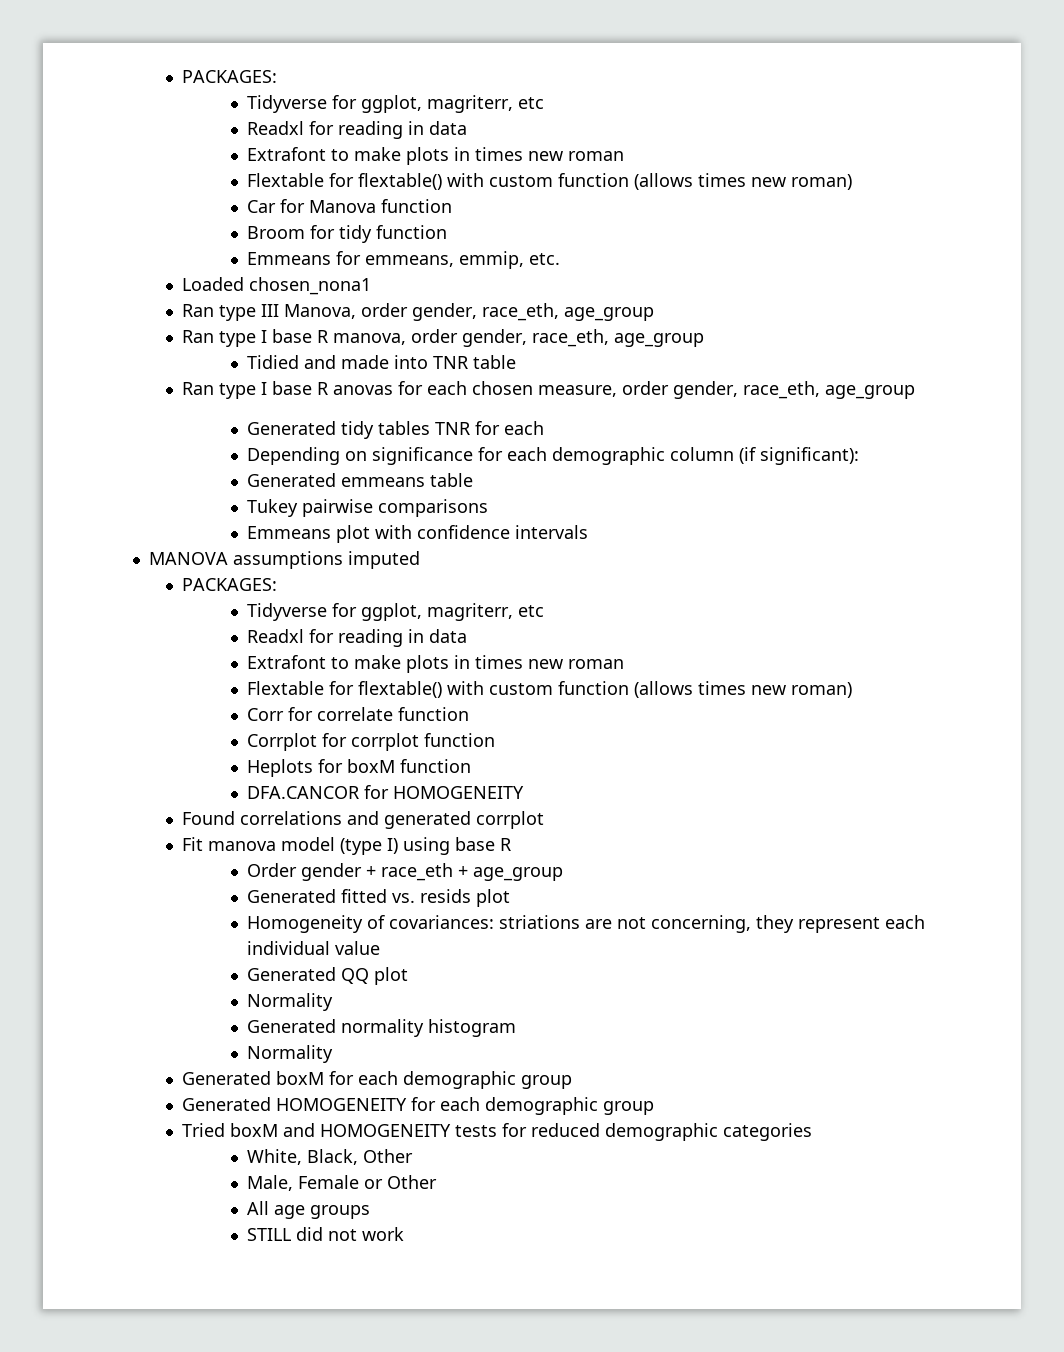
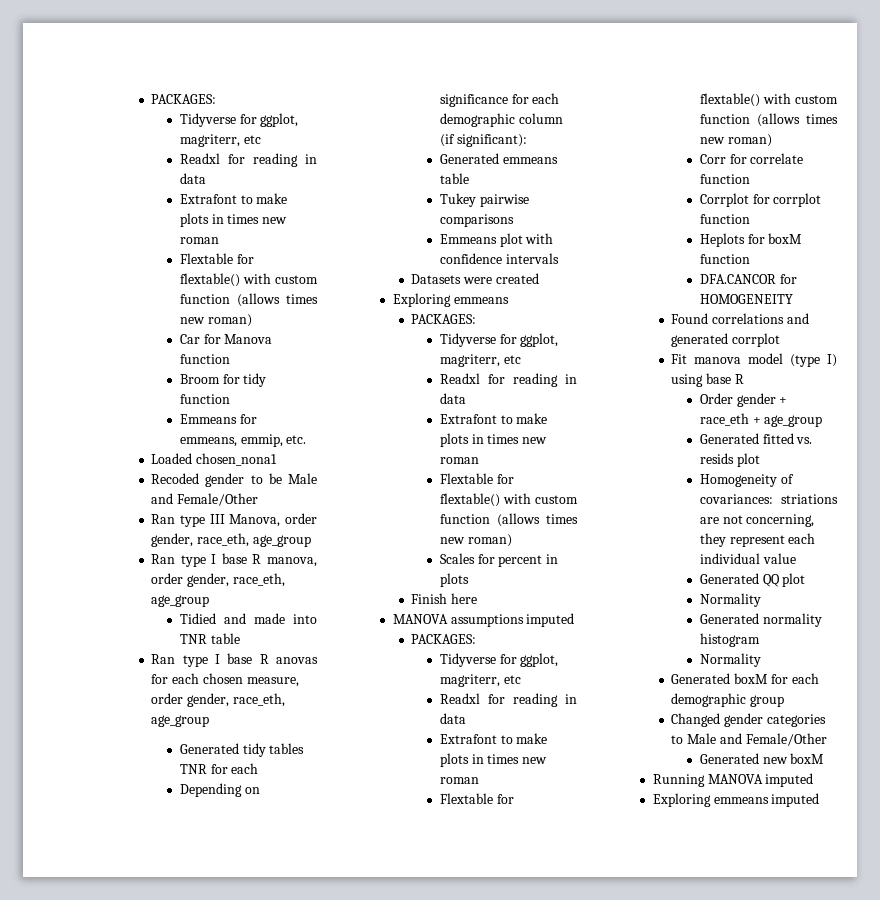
+ Recoded gender to be Male and Female/Other
+ Datasets were created
+ Exploring emmeans
+ PACKAGES:
+ Tidyverse for ggplot, magriterr, etc
+ Readxl for reading in data
+ Extrafont to make plots in times new roman
+ Flextable for flextable() with custom function (allows times new roman)
+ Scales for percent in plots
+ Finish here
- Generated HOMOGENEITY for each demographic group
- Tried boxM and HOMOGENEITY tests for reduced demographic categories
- White, Black, Other
- Male, Female or Other
- All age groups
- STILL did not work
+ Changed gender categories to Male and Female/Other
+ Generated new boxM
+ Running MANOVA imputed
+ Exploring emmeans imputed

